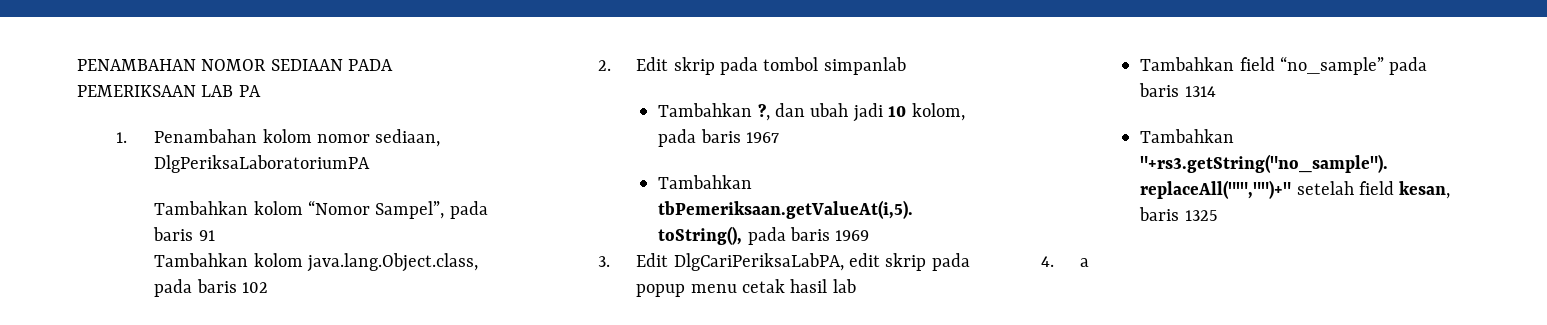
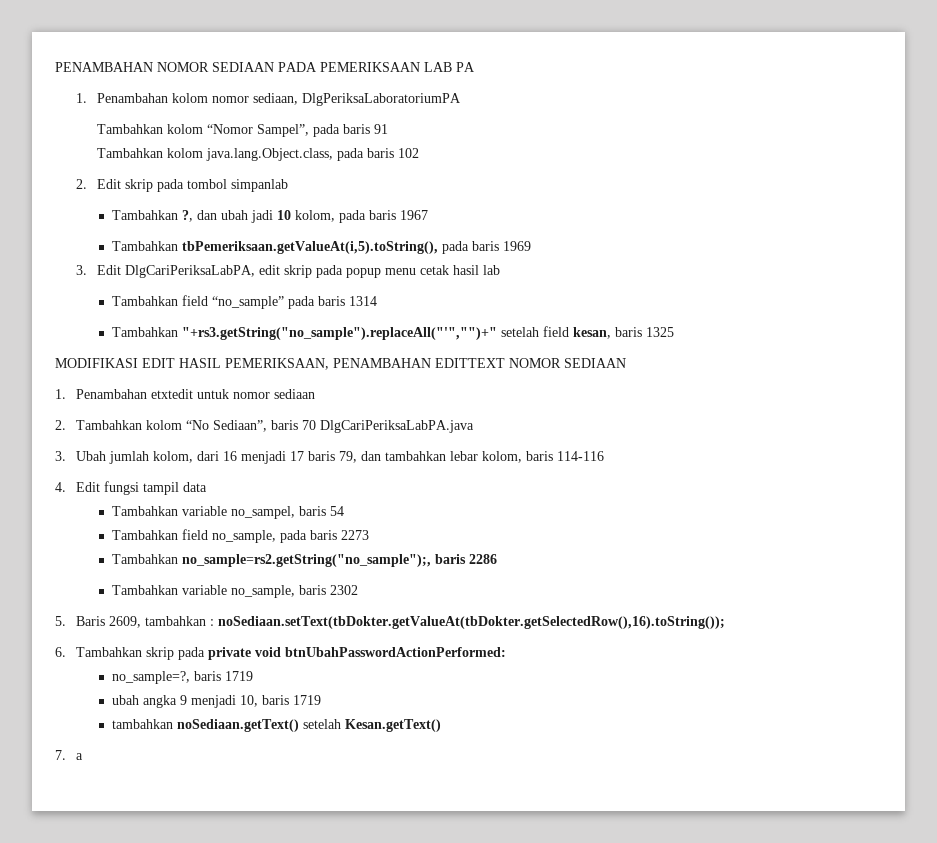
- 4. a
+ MODIFIKASI EDIT HASIL PEMERIKSAAN, PENAMBAHAN EDITTEXT NOMOR SEDIAAN
+ 1. Penambahan etxtedit untuk nomor sediaan
+ 2. Tambahkan kolom “No Sediaan”, baris 70 DlgCariPeriksaLabPA.java
+ 3. Ubah jumlah kolom, dari 16 menjadi 17 baris 79, dan tambahkan lebar kolom, baris 114-116
+ 4. Edit fungsi tampil data
+ Tambahkan variable no_sampel, baris 54
+ Tambahkan field no_sample, pada baris 2273
+ Tambahkan no_sample=rs2.getString("no_sample");, baris 2286
+ Tambahkan variable no_sample, baris 2302
+ 5. Baris 2609, tambahkan : noSediaan.setText(tbDokter.getValueAt(tbDokter.getSelectedRow(),16).toString());
+ 6. Tambahkan skrip pada private void btnUbahPasswordActionPerformed:
+ no_sample=?, baris 1719
+ ubah angka 9 menjadi 10, baris 1719
+ tambahkan noSediaan.getText() setelah Kesan.getText()
+ 7. a

